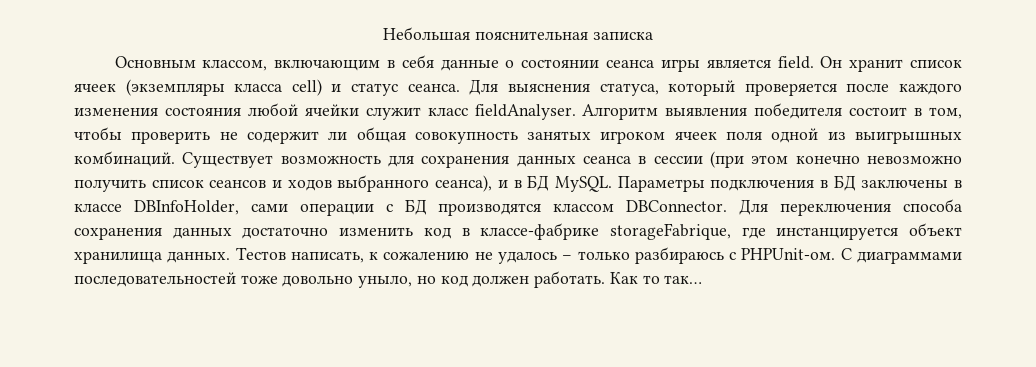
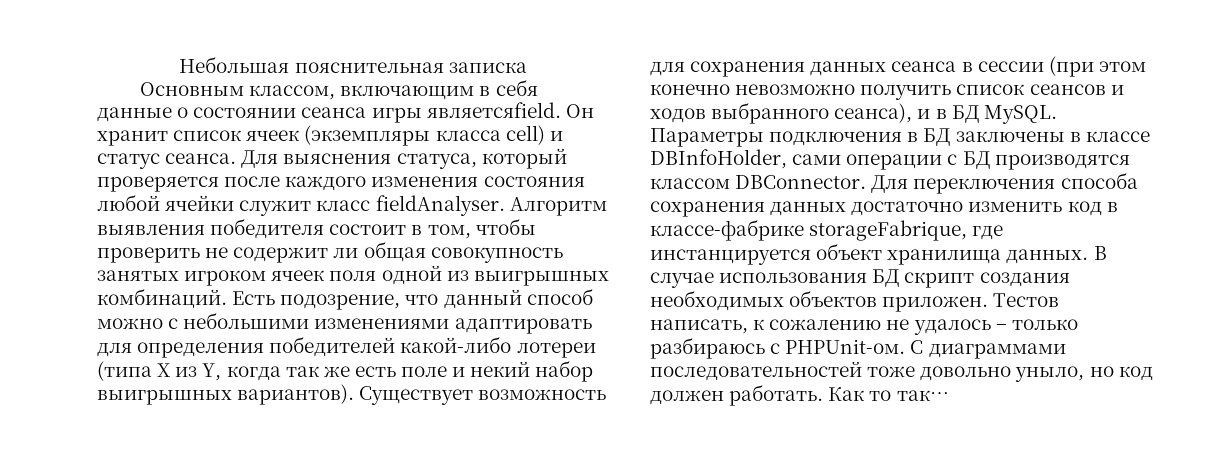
- Основным классом, включающим в себя данные о состоянии сеанса игры является field.
+ Основным классом, включающим в себя данные о состоянии сеанса игры являетсяfield.
+ Есть подозрение, что данный способ можно с небольшими изменениями адаптировать для определения победителей какой-либо лотереи (типа X из Y, когда так же есть поле и некий набор выигрышных вариантов).
+ В случае использования БД скрипт создания необходимых объектов приложен.

